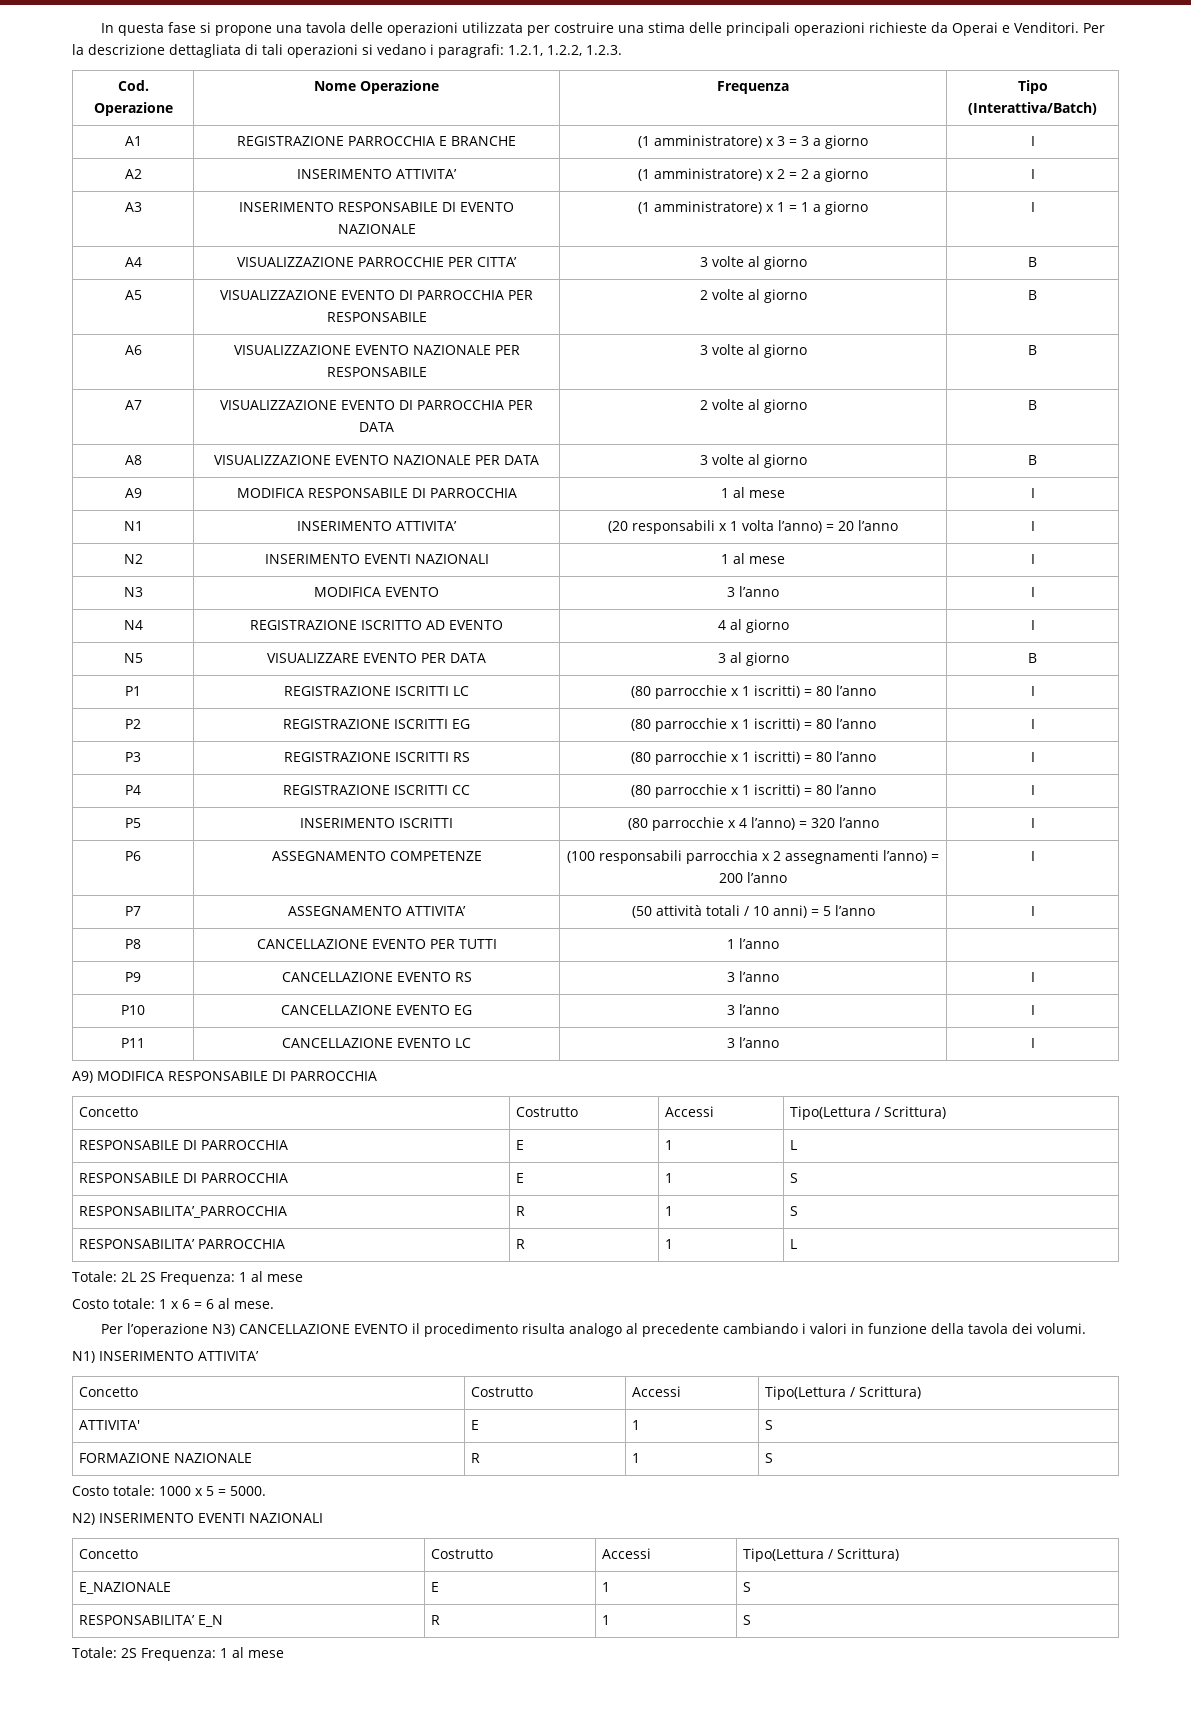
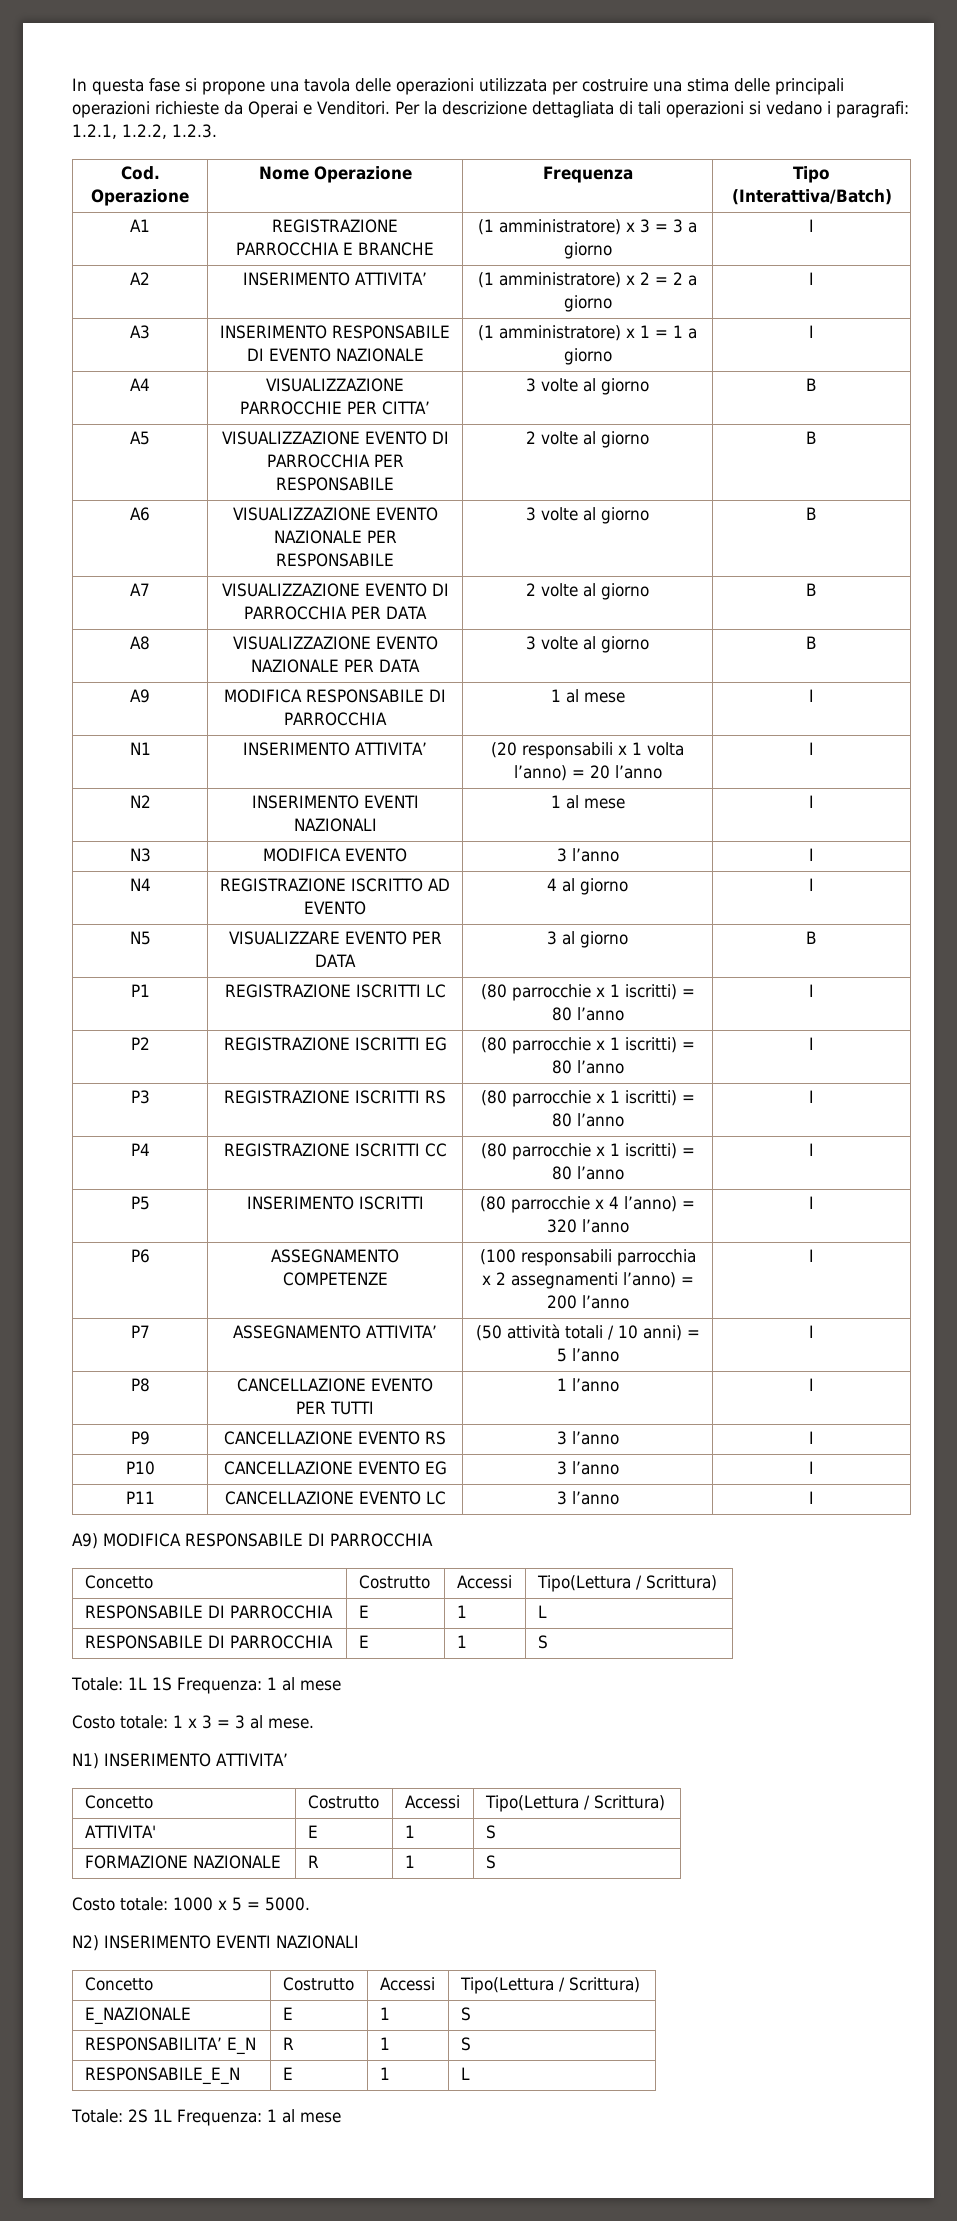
- P8 | CANCELLAZIONE EVENTO PER TUTTI | 1 l’anno |
+ P8 | CANCELLAZIONE EVENTO PER TUTTI | 1 l’anno | I
- RESPONSABILITA’_PARROCCHIA | R | 1 | S
- RESPONSABILITA’ PARROCCHIA | R | 1 | L
- Totale: 2L 2S Frequenza: 1 al mese
+ Totale: 1L 1S Frequenza: 1 al mese
- Costo totale: 1 x 6 = 6 al mese.
+ Costo totale: 1 x 3 = 3 al mese.
- Per l’operazione N3) CANCELLAZIONE EVENTO il procedimento risulta analogo al precedente cambiando i valori in funzione della tavola dei volumi.
+ RESPONSABILE_E_N | E | 1 | L
- Totale: 2S Frequenza: 1 al mese
+ Totale: 2S 1L Frequenza: 1 al mese

